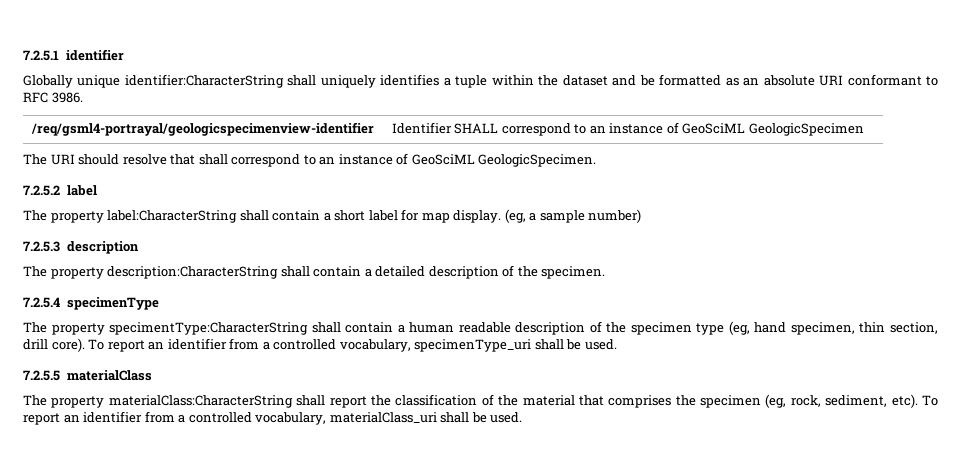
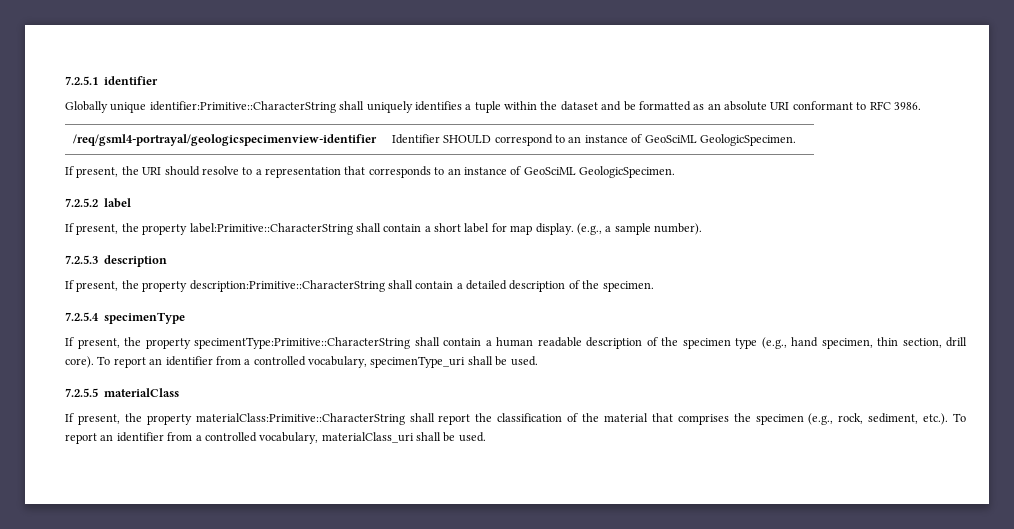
- Globally unique identifier:CharacterString shall uniquely identifies a tuple within the dataset and be formatted as an absolute URI conformant to RFC 3986.
+ Globally unique identifier:Primitive::CharacterString shall uniquely identifies a tuple within the dataset and be formatted as an absolute URI conformant to RFC 3986.
- /req/gsml4-portrayal/geologicspecimenview-identifier | Identifier SHALL correspond to an instance of GeoSciML GeologicSpecimen
- The URI should resolve that shall correspond to an instance of GeoSciML GeologicSpecimen.
+ /req/gsml4-portrayal/geologicspecimenview-identifier | Identifier SHOULD correspond to an instance of GeoSciML GeologicSpecimen.
+ If present, the URI should resolve to a representation that corresponds to an instance of GeoSciML GeologicSpecimen.
- The property label:CharacterString shall contain a short label for map display.
+ If present, the property label:Primitive::CharacterString shall contain a short label for map display.
- (eg, a sample number)
+ (e.g., a sample number).
- The property description:CharacterString shall contain a detailed description of the specimen.
+ If present, the property description:Primitive::CharacterString shall contain a detailed description of the specimen.
- The property specimentType:CharacterString shall contain a human readable description of the specimen type (eg, hand specimen, thin section, drill core).
+ If present, the property specimentType:Primitive::CharacterString shall contain a human readable description of the specimen type (e.g., hand specimen, thin section, drill core).
- The property materialClass:CharacterString shall report the classification of the material that comprises the specimen (eg, rock, sediment, etc). To report an identifier from a controlled vocabulary, materialClass_uri shall be used.
+ If present, the property materialClass:Primitive::CharacterString shall report the classification of the material that comprises the specimen (e.g., rock, sediment, etc.). To report an identifier from a controlled vocabulary, materialClass_uri shall be used.

